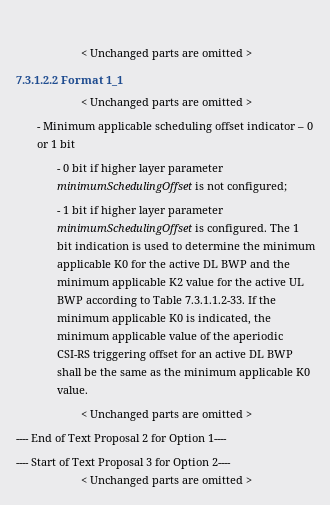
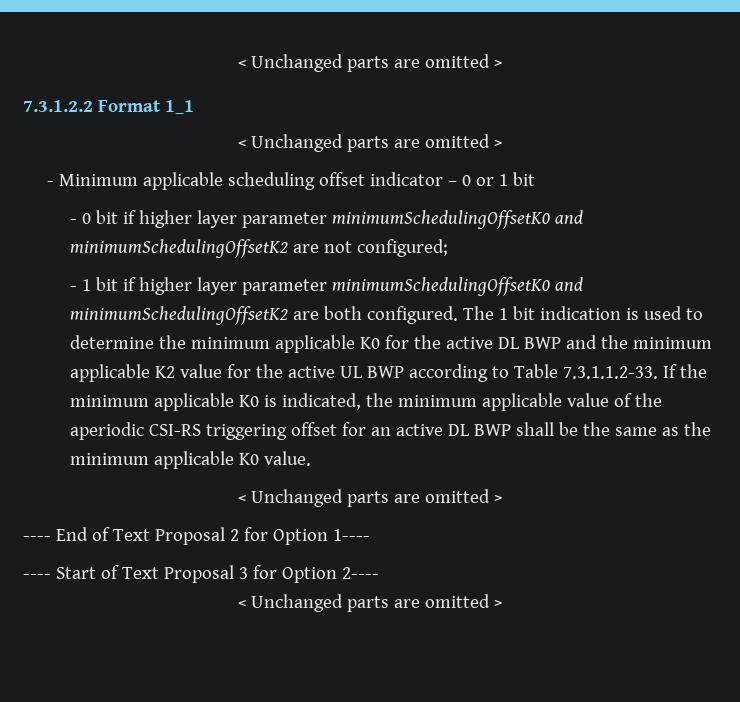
- - 0 bit if higher layer parameter minimumSchedulingOffset is not configured;
+ - 0 bit if higher layer parameter minimumSchedulingOffsetK0 and minimumSchedulingOffsetK2 are not configured;
- - 1 bit if higher layer parameter minimumSchedulingOffset is configured.
+ - 1 bit if higher layer parameter minimumSchedulingOffsetK0 and minimumSchedulingOffsetK2 are both configured.

